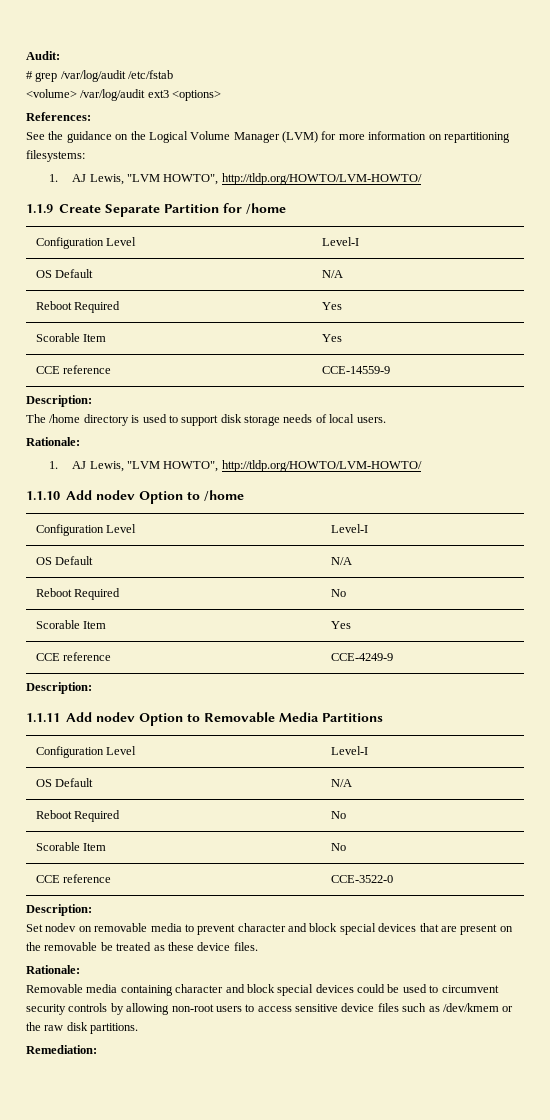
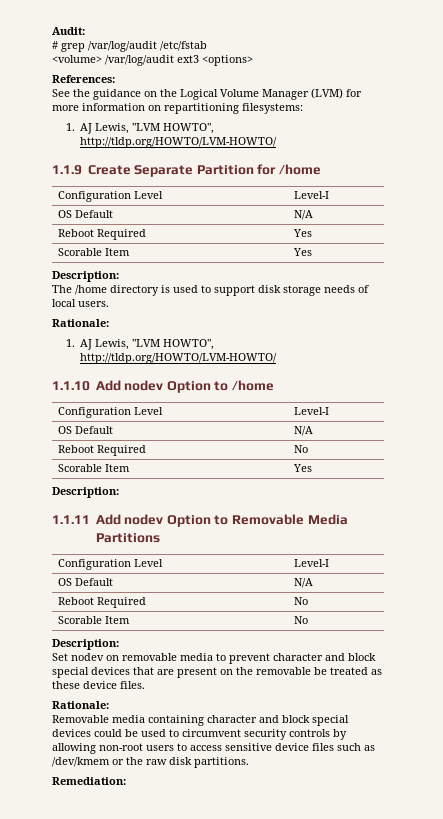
- CCE reference | CCE-14559-9
- CCE reference | CCE-4249-9
- CCE reference | CCE-3522-0

